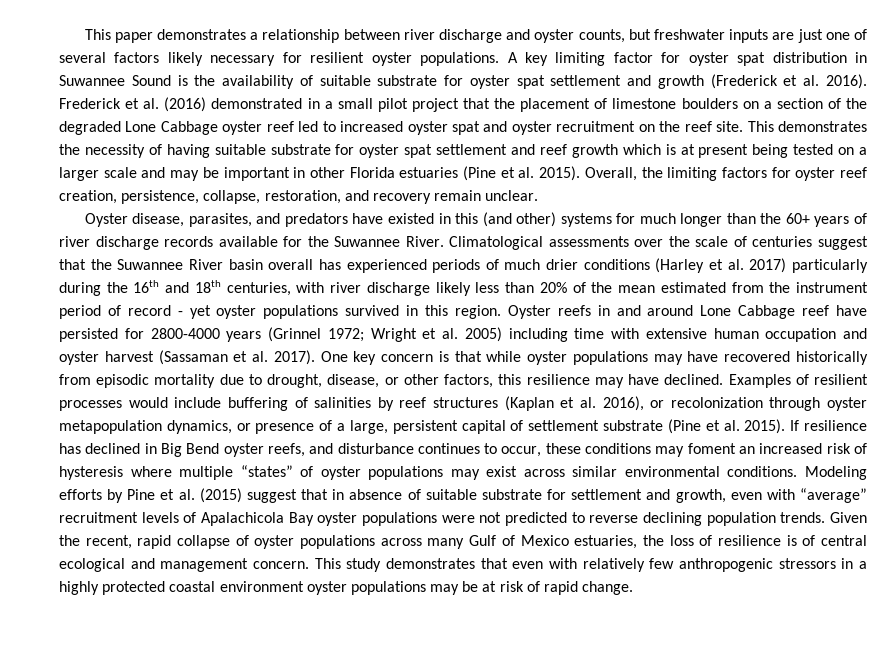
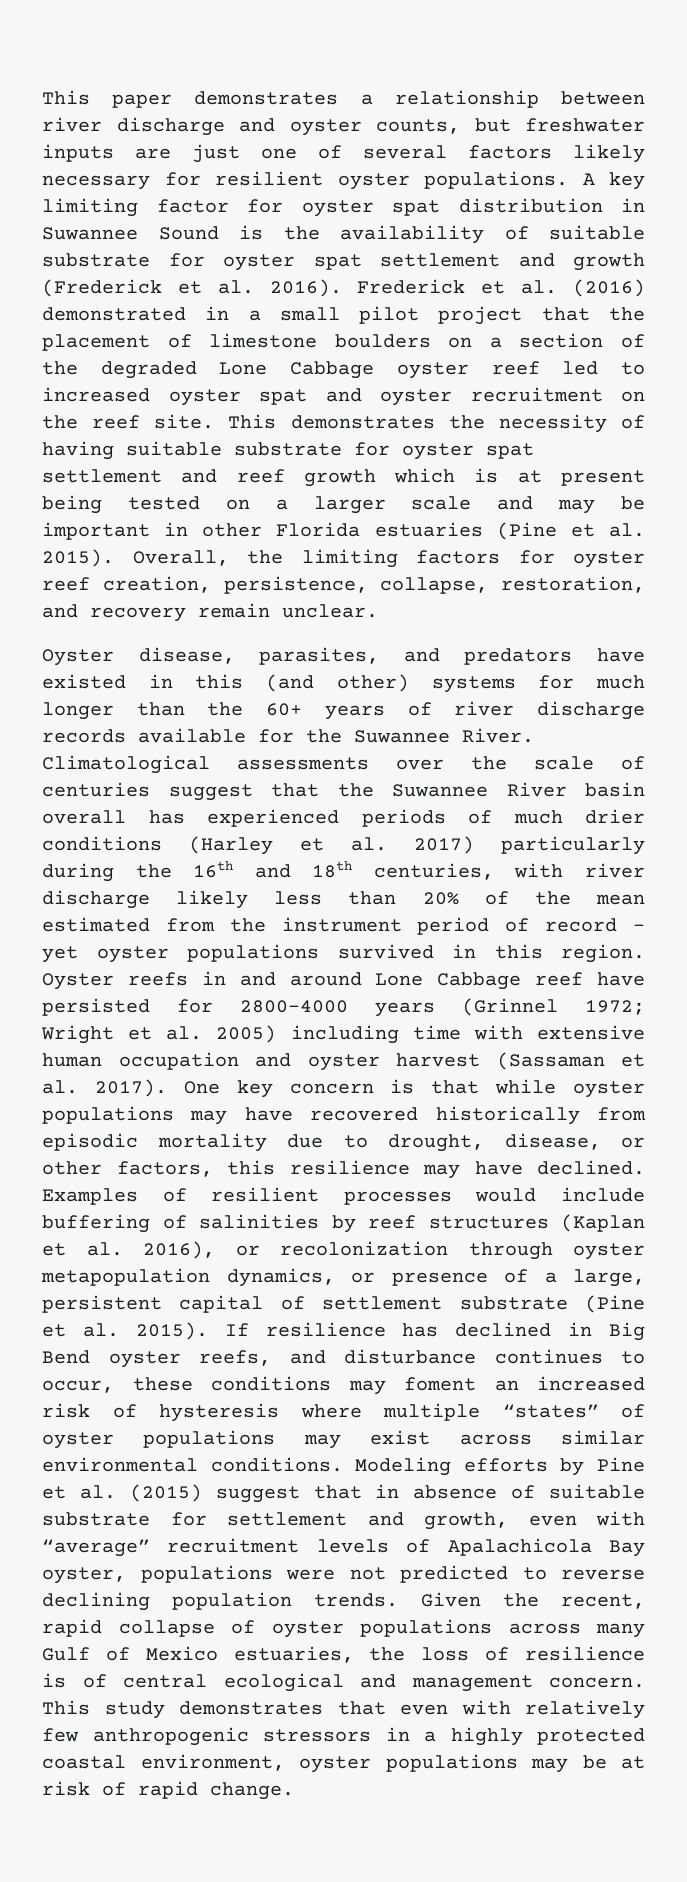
- Modeling efforts by Pine et al. (2015) suggest that in absence of suitable substrate for settlement and growth, even with “average” recruitment levels of Apalachicola Bay oyster populations were not predicted to reverse declining population trends.
+ Modeling efforts by Pine et al. (2015) suggest that in absence of suitable substrate for settlement and growth, even with “average” recruitment levels of Apalachicola Bay oyster, populations were not predicted to reverse declining population trends.
- This study demonstrates that even with relatively few anthropogenic stressors in a highly protected coastal environment oyster populations may be at risk of rapid change.
+ This study demonstrates that even with relatively few anthropogenic stressors in a highly protected coastal environment, oyster populations may be at risk of rapid change.

